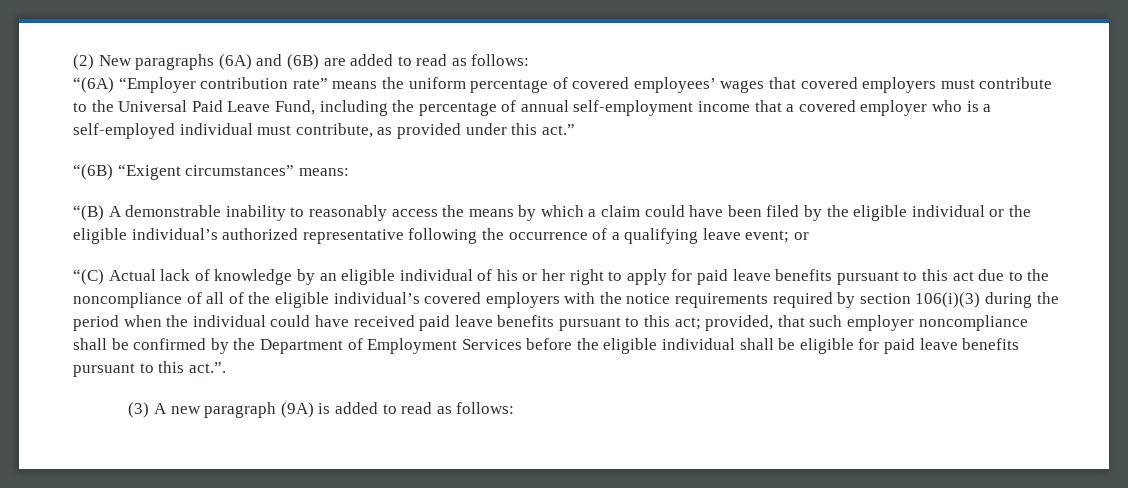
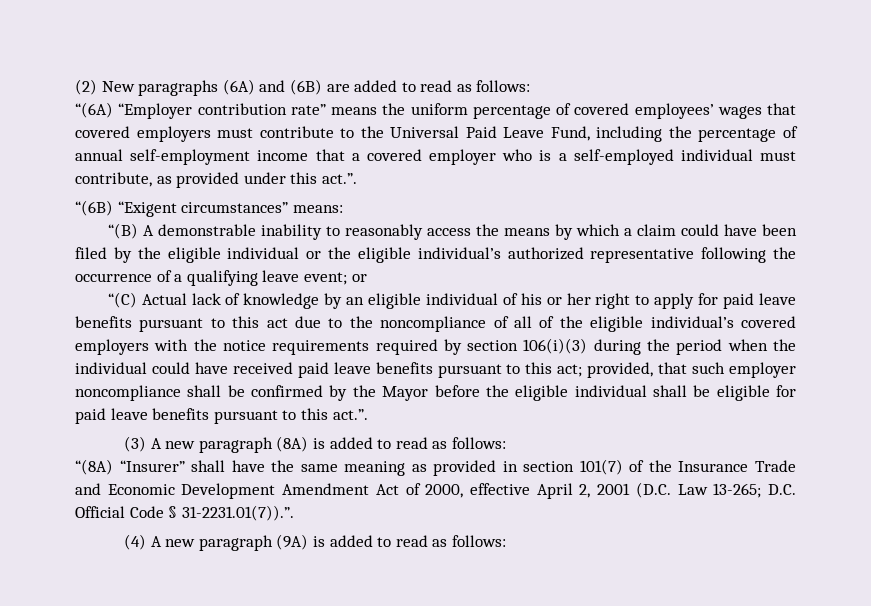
- “(6A) “Employer contribution rate” means the uniform percentage of covered employees’ wages that covered employers must contribute to the Universal Paid Leave Fund, including the percentage of annual self-employment income that a covered employer who is a self-employed individual must contribute, as provided under this act.”
+ “(6A) “Employer contribution rate” means the uniform percentage of covered employees’ wages that covered employers must contribute to the Universal Paid Leave Fund, including the percentage of annual self-employment income that a covered employer who is a self-employed individual must contribute, as provided under this act.”.
- provided, that such employer noncompliance shall be confirmed by the Department of Employment Services before the eligible individual shall be eligible for paid leave benefits pursuant to this act.”.
+ provided, that such employer noncompliance shall be confirmed by the Mayor before the eligible individual shall be eligible for paid leave benefits pursuant to this act.”.
- (3) A new paragraph (9A) is added to read as follows:
+ (3) A new paragraph (8A) is added to read as follows:
+ “(8A) “Insurer” shall have the same meaning as provided in section 101(7) of the Insurance Trade and Economic Development Amendment Act of 2000, effective April 2, 2001 (D.C. Law 13-265; D.C. Official Code § 31-2231.01(7)).”.
+ (4) A new paragraph (9A) is added to read as follows:

